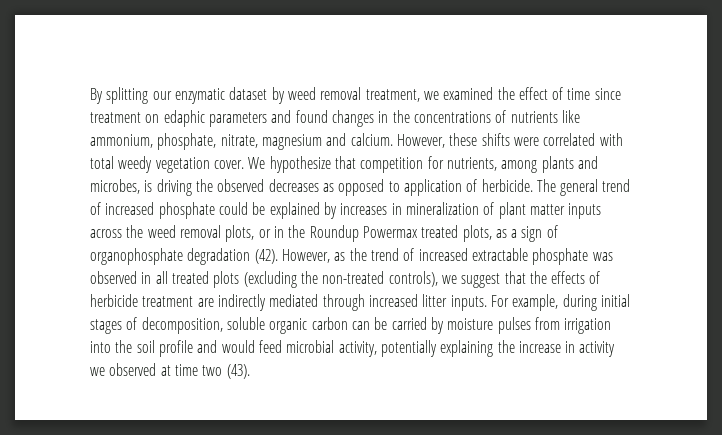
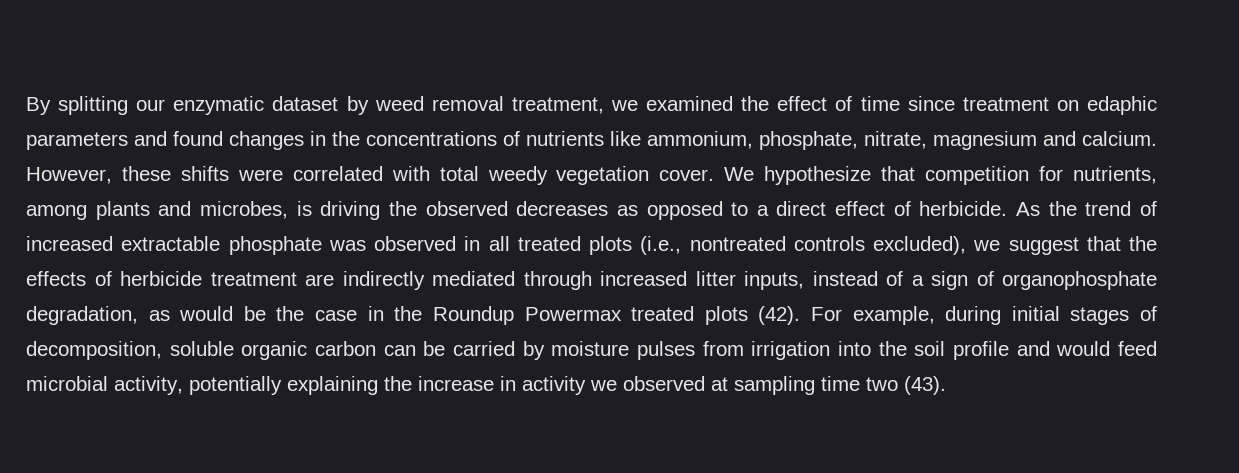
- We hypothesize that competition for nutrients, among plants and microbes, is driving the observed decreases as opposed to application of herbicide. The general trend of increased phosphate could be explained by increases in mineralization of plant matter inputs across the weed removal plots, or in the Roundup Powermax treated plots, as a sign of organophosphate degradation (42). However, as the trend of increased extractable phosphate was observed in all treated plots (excluding the non-treated controls), we suggest that the effects of herbicide treatment are indirectly mediated through increased litter inputs.
+ We hypothesize that competition for nutrients, among plants and microbes, is driving the observed decreases as opposed to a direct effect of herbicide. As the trend of increased extractable phosphate was observed in all treated plots (i.e., nontreated controls excluded), we suggest that the effects of herbicide treatment are indirectly mediated through increased litter inputs, instead of a sign of organophosphate degradation, as would be the case in the Roundup Powermax treated plots (42).
- For example, during initial stages of decomposition, soluble organic carbon can be carried by moisture pulses from irrigation into the soil profile and would feed microbial activity, potentially explaining the increase in activity we observed at time two (43).
+ For example, during initial stages of decomposition, soluble organic carbon can be carried by moisture pulses from irrigation into the soil profile and would feed microbial activity, potentially explaining the increase in activity we observed at sampling time two (43).

